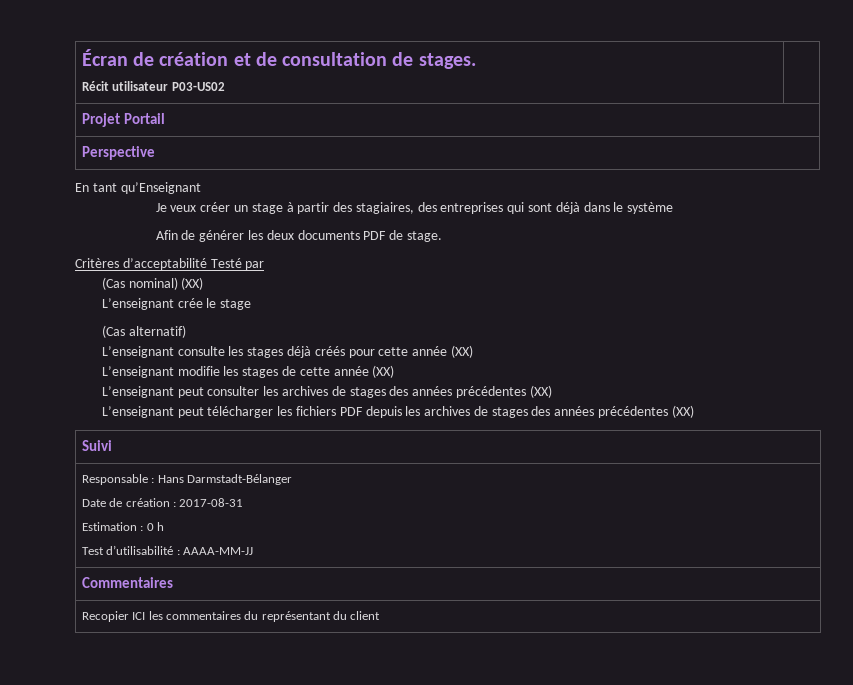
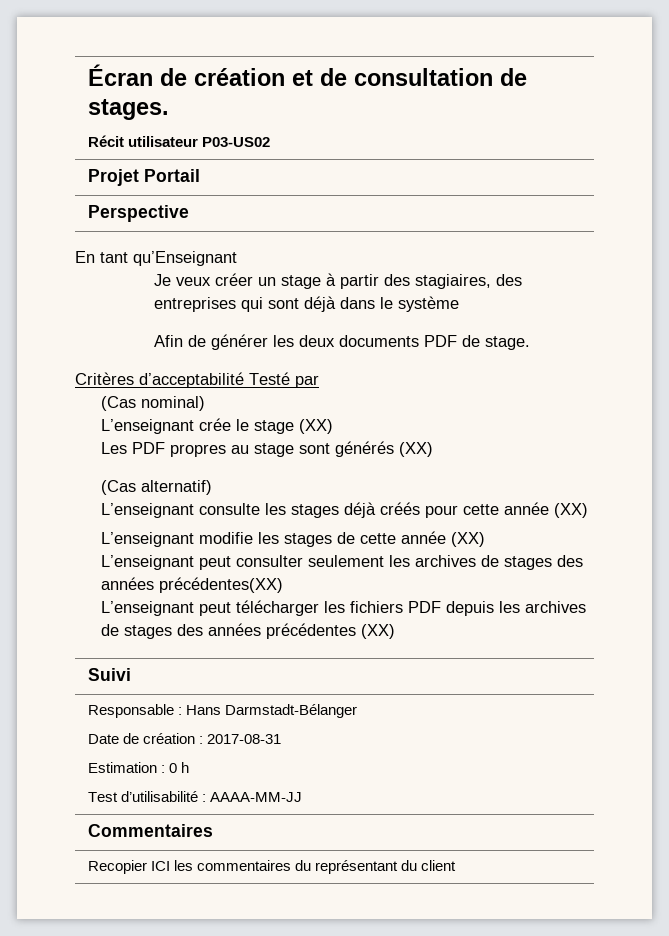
- (Cas nominal) (XX)
+ (Cas nominal)
- L’enseignant crée le stage
+ L’enseignant crée le stage (XX)
+ Les PDF propres au stage sont générés (XX)
- L’enseignant peut consulter les archives de stages des années précédentes (XX)
+ L’enseignant peut consulter seulement les archives de stages des années précédentes(XX)

